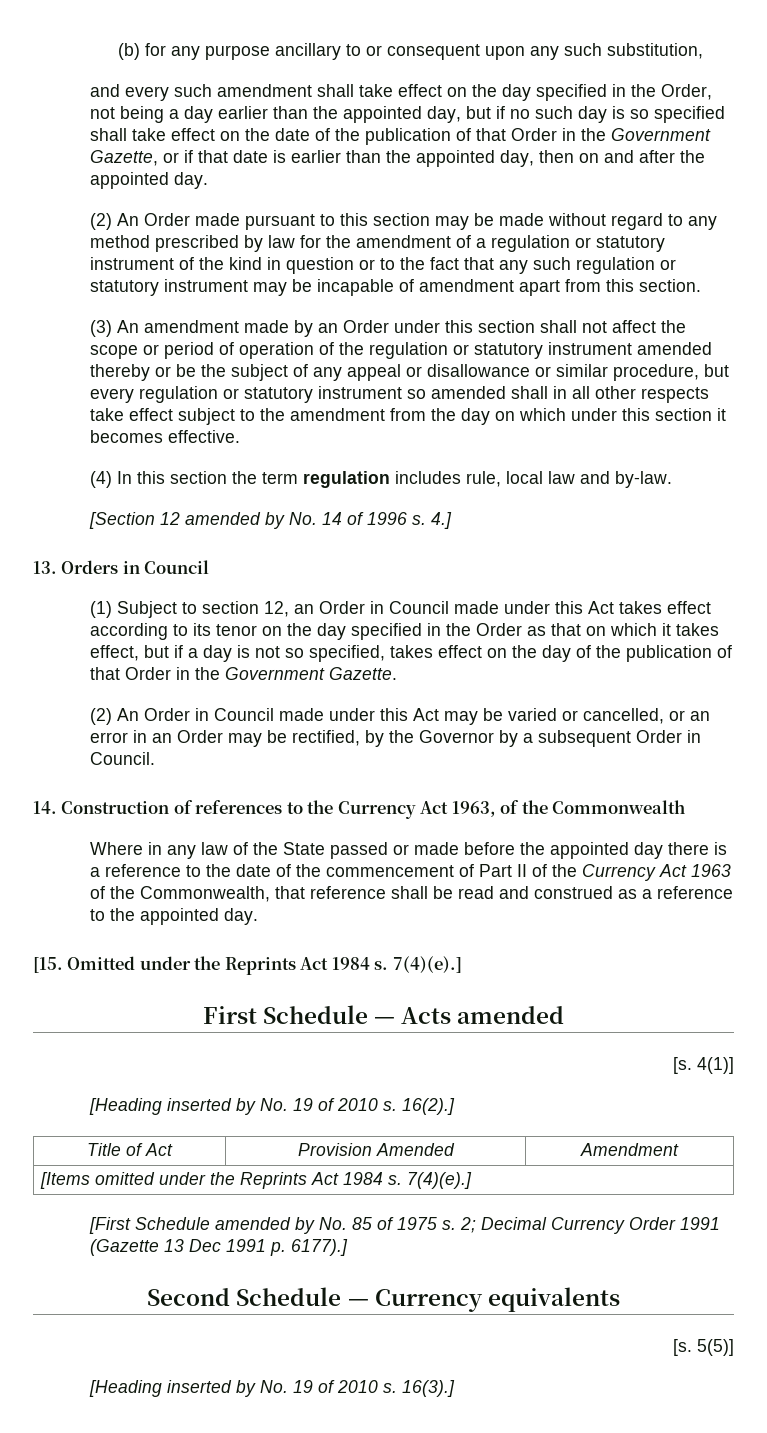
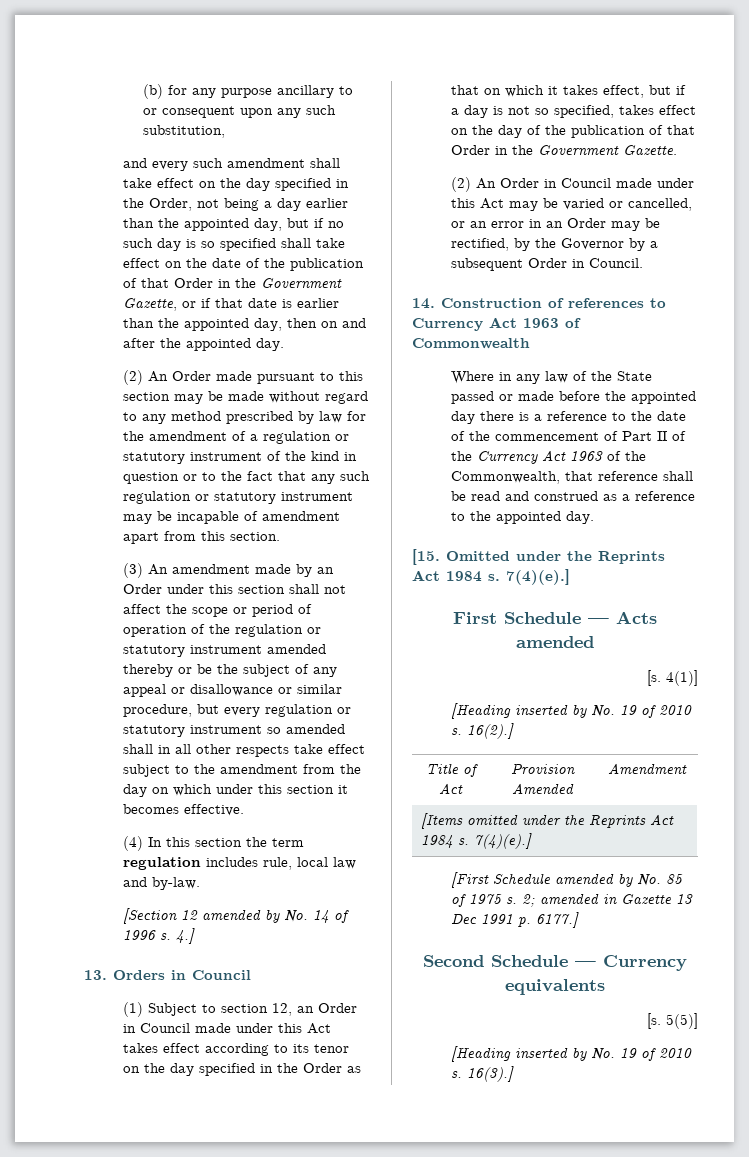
- 14. Construction of references to the Currency Act 1963, of the Commonwealth
+ 14. Construction of references to Currency Act 1963 of Commonwealth
- 2; Decimal Currency Order 1991 (Gazette 13 Dec 1991 p. 6177).]
+ 2; amended in Gazette 13 Dec 1991 p. 6177.]

